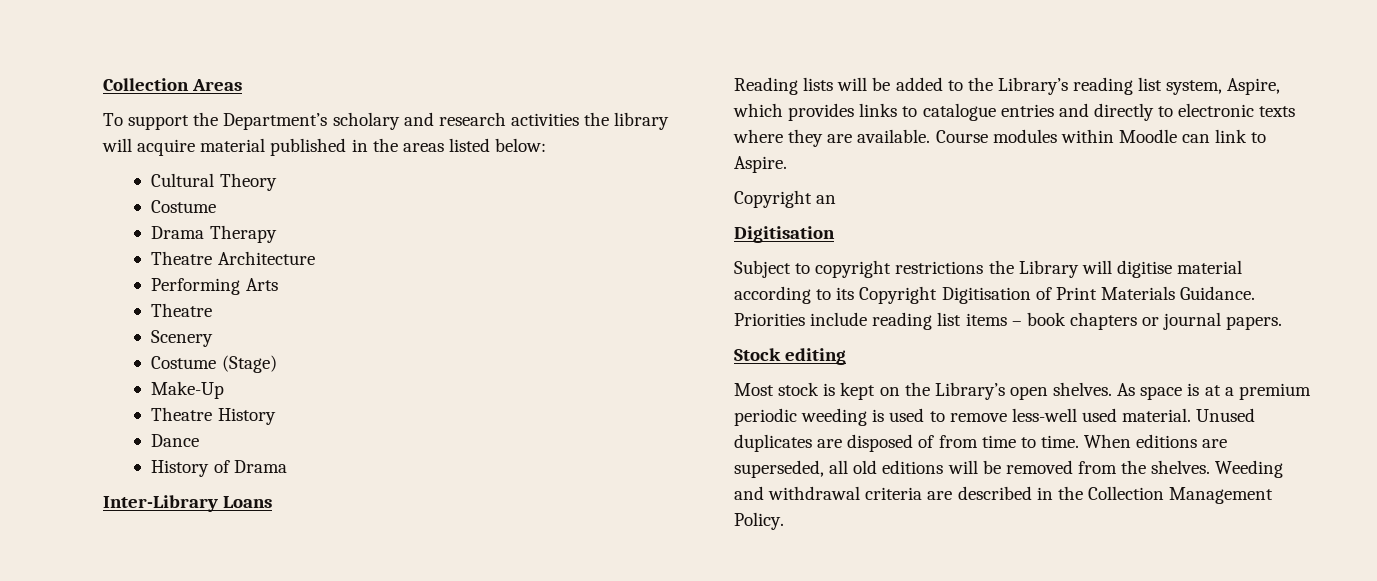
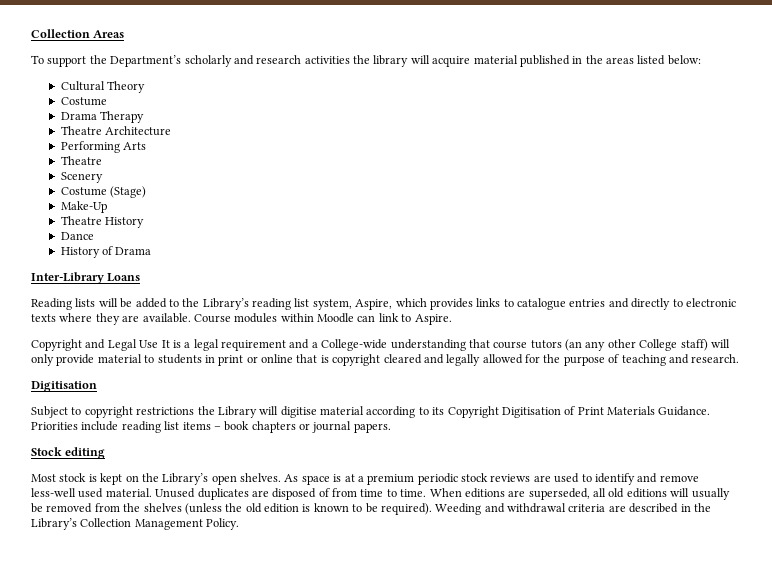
- To support the Department’s scholary and research activities the library will acquire material published in the areas listed below:
+ To support the Department’s scholarly and research activities the library will acquire material published in the areas listed below:
- Copyright an
+ Copyright and Legal Use It is a legal requirement and a College-wide understanding that course tutors (an any other College staff) will only provide material to students in print or online that is copyright cleared and legally allowed for the purpose of teaching and research.
- As space is at a premium periodic weeding is used to remove less-well used material.
+ As space is at a premium periodic stock reviews are used to identify and remove less-well used material.
- When editions are superseded, all old editions will be removed from the shelves.
+ When editions are superseded, all old editions will usually be removed from the shelves (unless the old edition is known to be required).
- Weeding and withdrawal criteria are described in the Collection Management Policy.
+ Weeding and withdrawal criteria are described in the Library’s Collection Management Policy.

